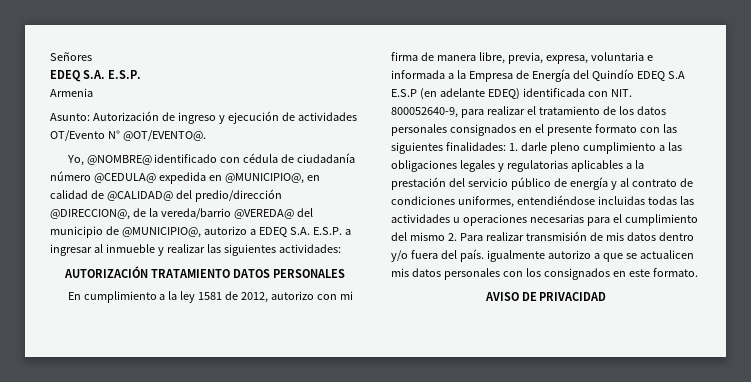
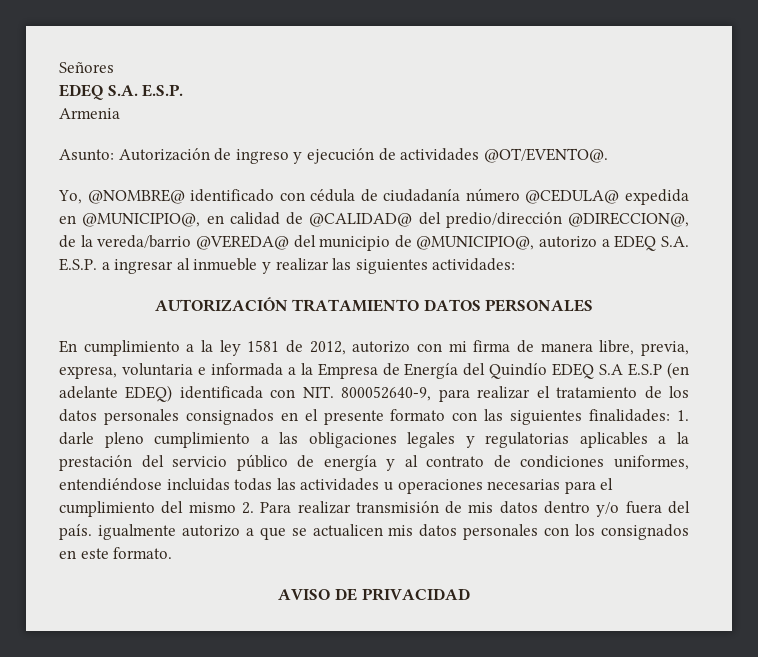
- Asunto: Autorización de ingreso y ejecución de actividades OT/Evento N° @OT/EVENTO@.
+ Asunto: Autorización de ingreso y ejecución de actividades @OT/EVENTO@.

